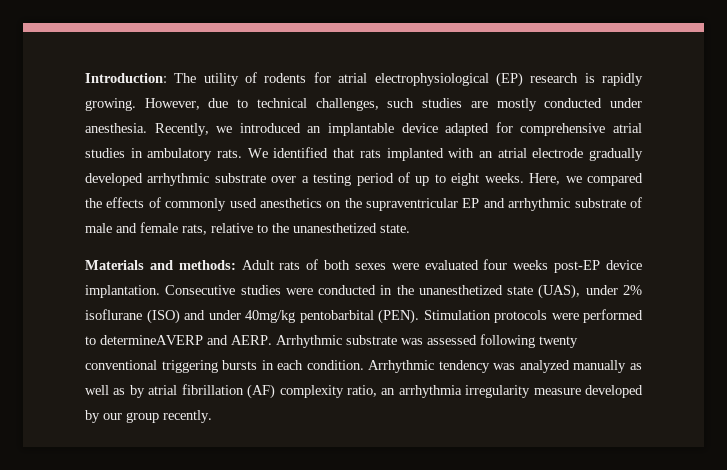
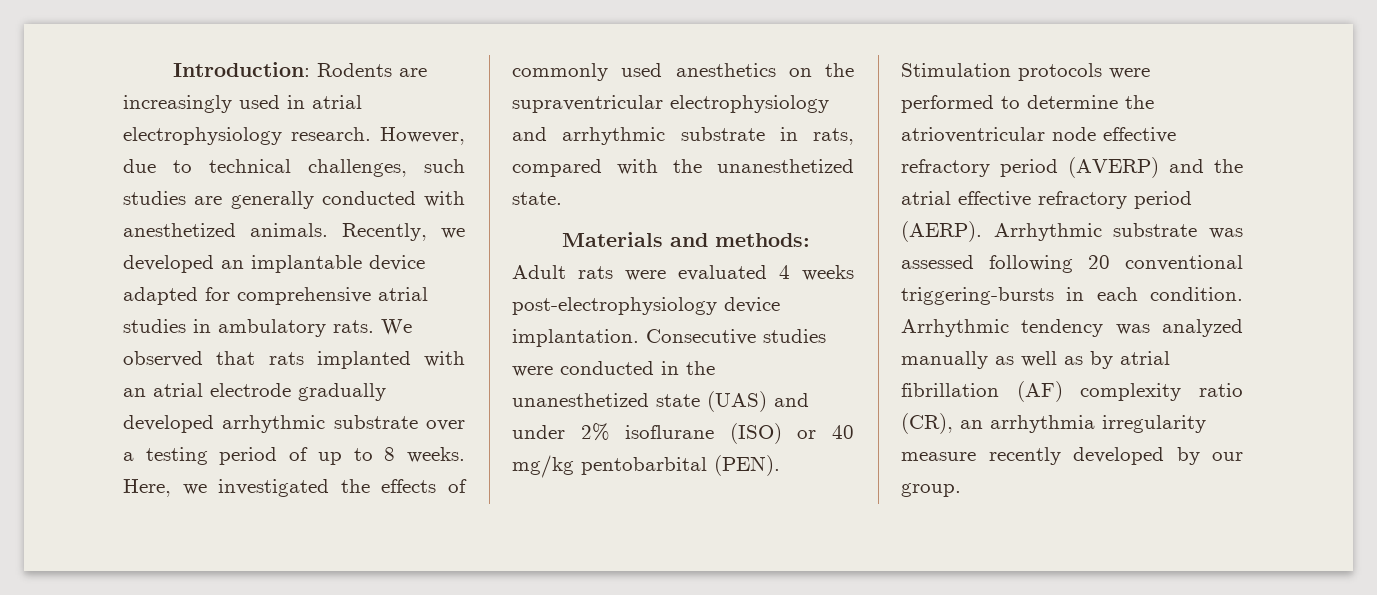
- Introduction: The utility of rodents for atrial electrophysiological (EP) research is rapidly growing.
+ Introduction: Rodents are increasingly used in atrial electrophysiology research.
- However, due to technical challenges, such studies are mostly conducted under anesthesia.
+ However, due to technical challenges, such studies are generally conducted with anesthetized animals.
- Recently, we introduced an implantable device adapted for comprehensive atrial studies in ambulatory rats.
+ Recently, we developed an implantable device adapted for comprehensive atrial studies in ambulatory rats.
- We identified that rats implanted with an atrial electrode gradually developed arrhythmic substrate over a testing period of up to eight weeks.
+ We observed that rats implanted with an atrial electrode gradually developed arrhythmic substrate over a testing period of up to 8 weeks.
- Here, we compared the effects of commonly used anesthetics on the supraventricular EP and arrhythmic substrate of male and female rats, relative to the unanesthetized state.
+ Here, we investigated the effects of commonly used anesthetics on the supraventricular electrophysiology and arrhythmic substrate in rats, compared with the unanesthetized state.
- Materials and methods: Adult rats of both sexes were evaluated four weeks post-EP device implantation.
+ Materials and methods: Adult rats were evaluated 4 weeks post-electrophysiology device implantation.
- Consecutive studies were conducted in the unanesthetized state (UAS), under 2% isoflurane (ISO) and under 40mg/kg pentobarbital (PEN).
+ Consecutive studies were conducted in the unanesthetized state (UAS) and under 2% isoflurane (ISO) or 40 mg/kg pentobarbital (PEN).
- Stimulation protocols were performed to determineAVERP and AERP.
+ Stimulation protocols were performed to determine the atrioventricular node effective refractory period (AVERP) and the atrial effective refractory period (AERP).
- Arrhythmic substrate was assessed following twenty conventional triggering bursts in each condition.
+ Arrhythmic substrate was assessed following 20 conventional triggering-bursts in each condition.
- Arrhythmic tendency was analyzed manually as well as by atrial fibrillation (AF) complexity ratio, an arrhythmia irregularity measure developed by our group recently.
+ Arrhythmic tendency was analyzed manually as well as by atrial fibrillation (AF) complexity ratio (CR), an arrhythmia irregularity measure recently developed by our group.

